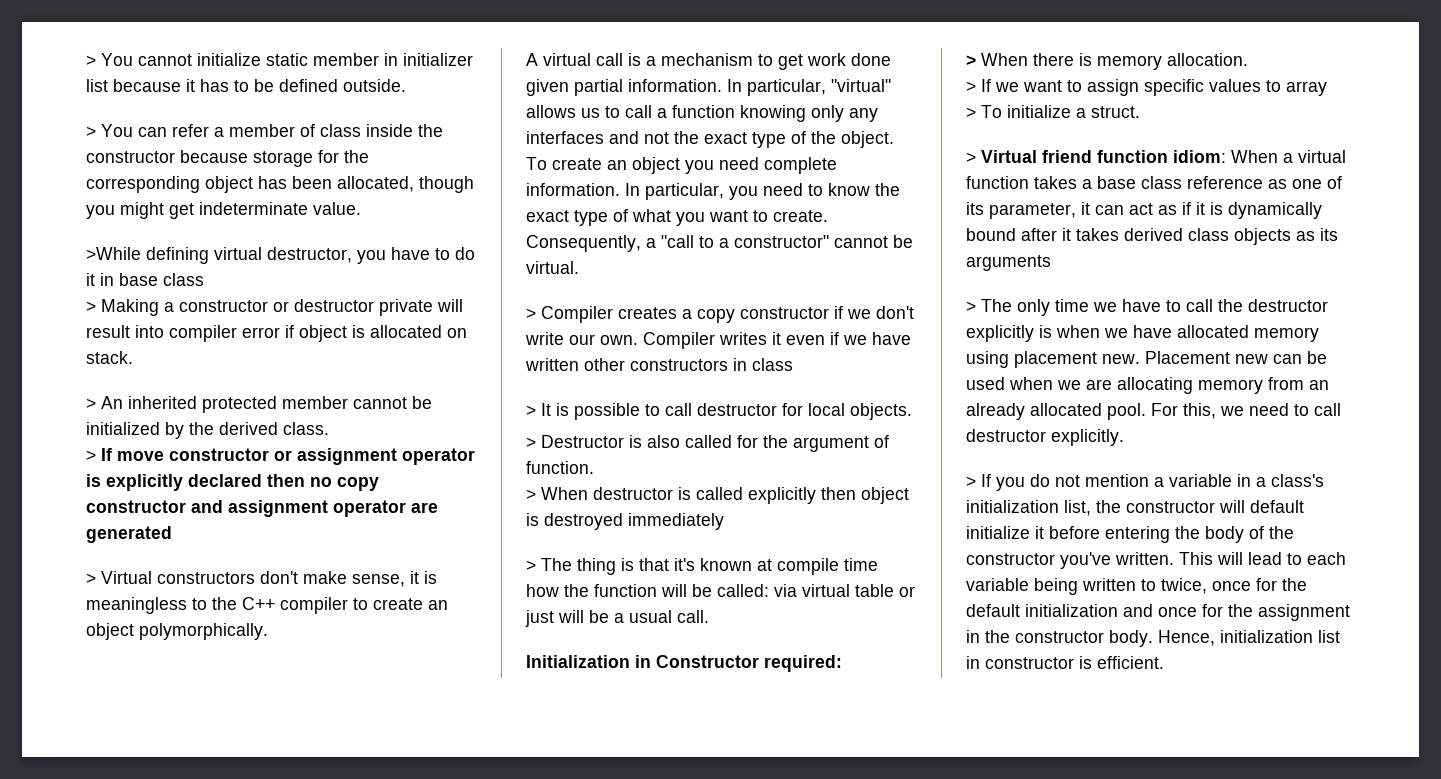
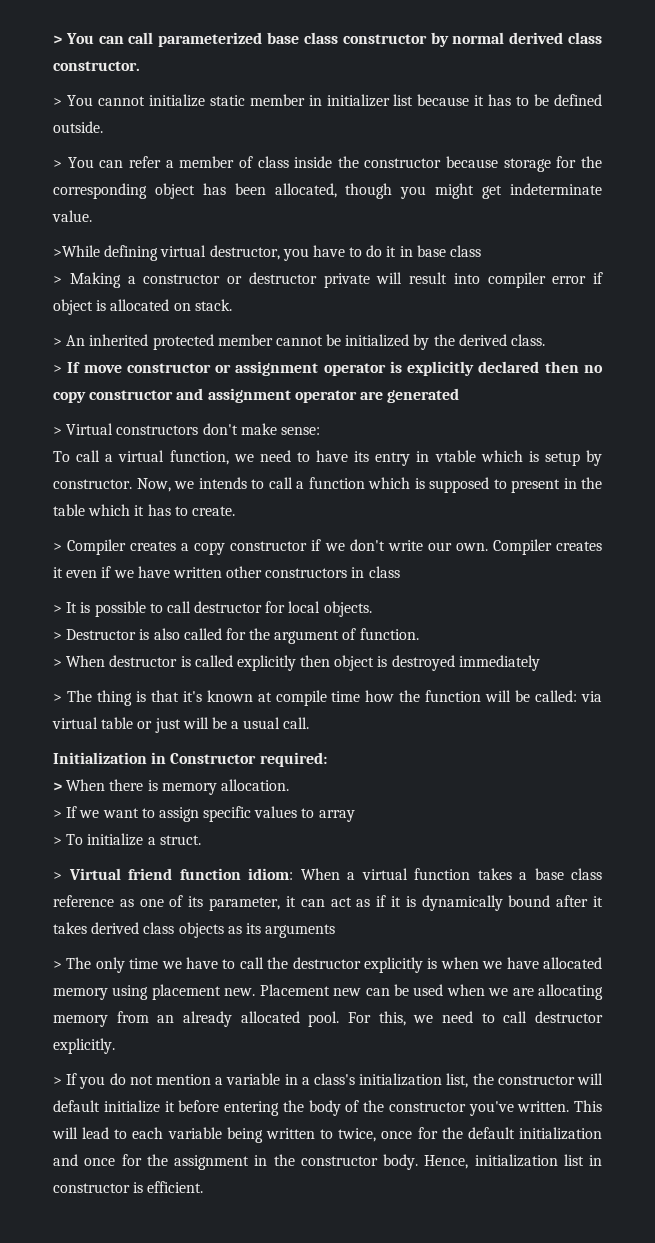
+ > You can call parameterized base class constructor by normal derived class constructor.
- > Virtual constructors don't make sense, it is meaningless to the C++ compiler to create an object polymorphically.
- A virtual call is a mechanism to get work done given partial information. In particular, "virtual" allows us to call a function knowing only any interfaces and not the exact type of the object. To create an object you need complete information. In particular, you need to know the exact type of what you want to create. Consequently, a "call to a constructor" cannot be virtual.
+ > Virtual constructors don't make sense:
+ To call a virtual function, we need to have its entry in vtable which is setup by constructor. Now, we intends to call a function which is supposed to present in the table which it has to create.
- Compiler writes it even if we have written other constructors in class
+ Compiler creates it even if we have written other constructors in class

